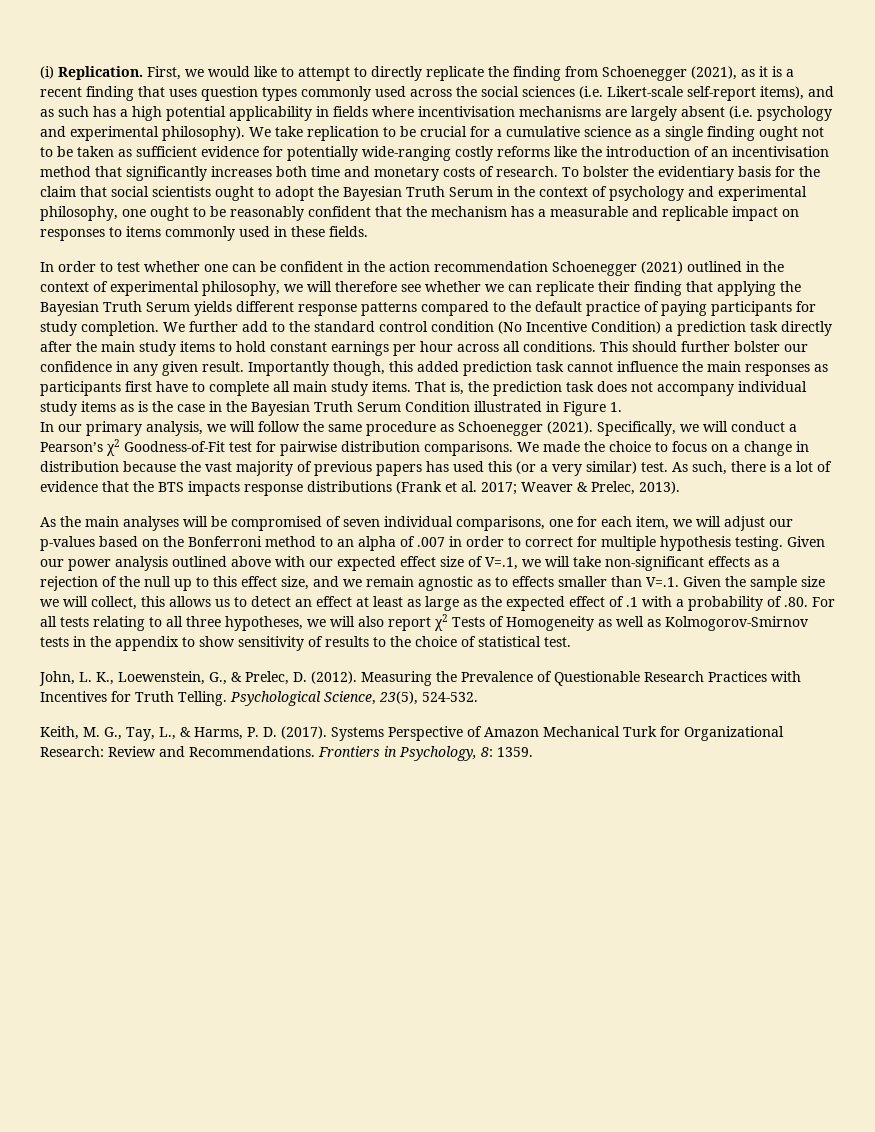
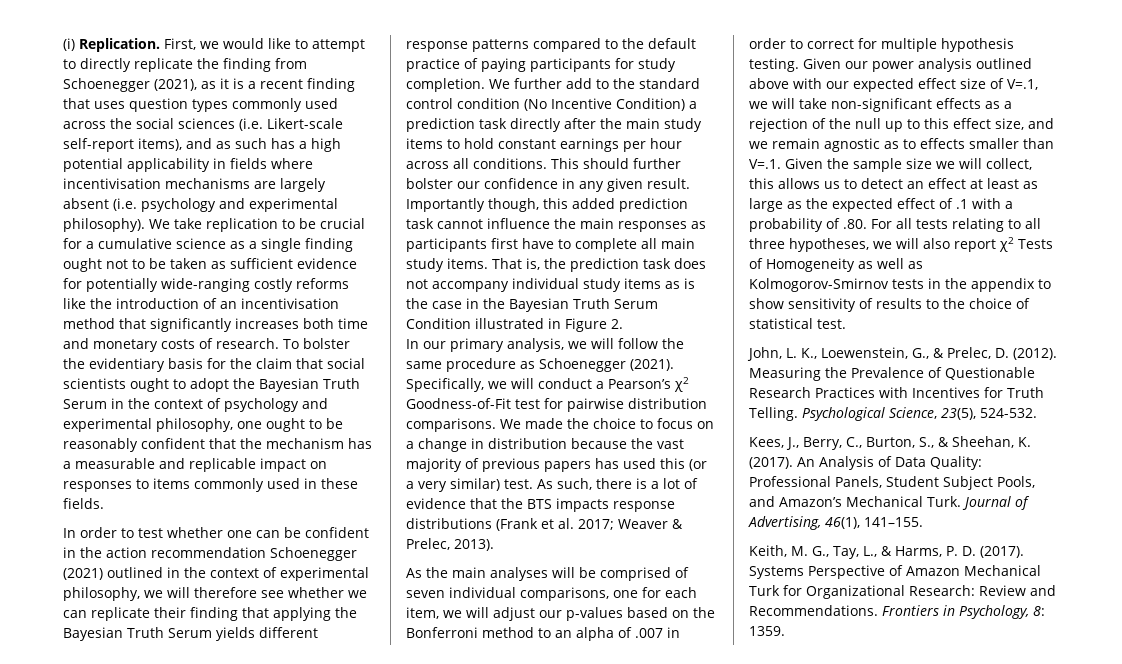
- That is, the prediction task does not accompany individual study items as is the case in the Bayesian Truth Serum Condition illustrated in Figure 1.
+ That is, the prediction task does not accompany individual study items as is the case in the Bayesian Truth Serum Condition illustrated in Figure 2.
- As the main analyses will be compromised of seven individual comparisons, one for each item, we will adjust our p-values based on the Bonferroni method to an alpha of .007 in order to correct for multiple hypothesis testing.
+ As the main analyses will be comprised of seven individual comparisons, one for each item, we will adjust our p-values based on the Bonferroni method to an alpha of .007 in order to correct for multiple hypothesis testing.
+ Kees, J., Berry, C., Burton, S., & Sheehan, K. (2017). An Analysis of Data Quality: Professional Panels, Student Subject Pools, and Amazon’s Mechanical Turk. Journal of Advertising, 46(1), 141–155.

